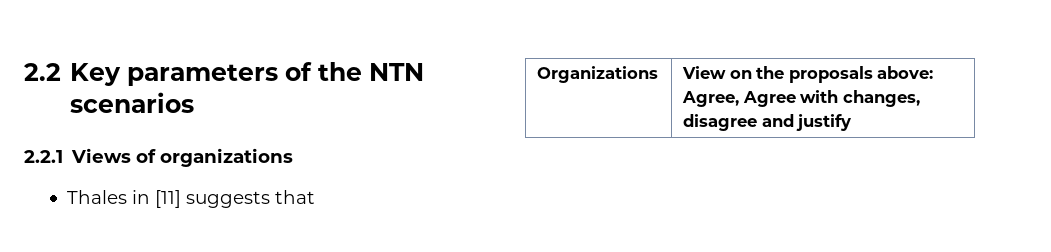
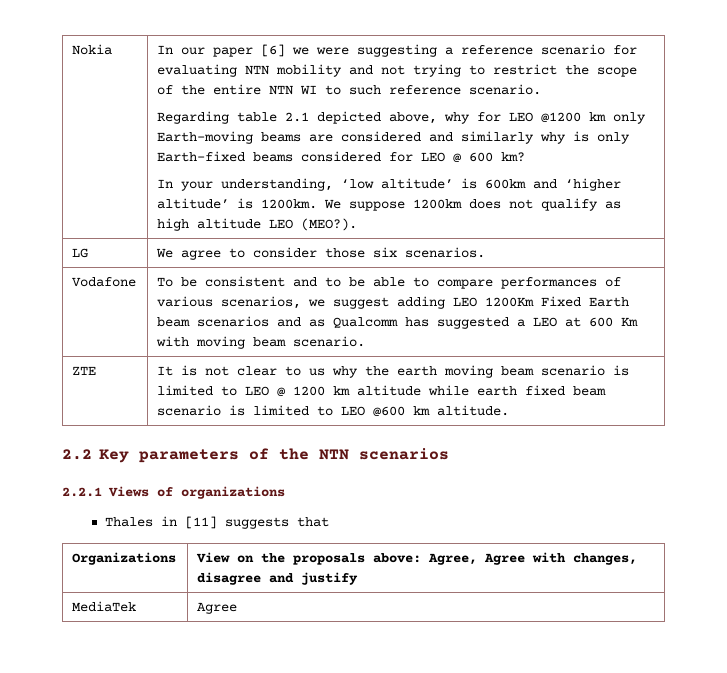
+ Nokia | In our paper [6] we were suggesting a reference scenario for evaluating NTN mobility and not trying to restrict the scope of the entire NTN WI to such reference scenario.
+ Regarding table 2.1 depicted above, why for LEO @1200 km only Earth-moving beams are considered and similarly why is only Earth-fixed beams considered for LEO @ 600 km?
+ In your understanding, ‘low altitude’ is 600km and ‘higher altitude’ is 1200km. We suppose 1200km does not qualify as high altitude LEO (MEO?).
+ LG | We agree to consider those six scenarios.
+ Vodafone | To be consistent and to be able to compare performances of various scenarios, we suggest adding LEO 1200Km Fixed Earth beam scenarios and as Qualcomm has suggested a LEO at 600 Km with moving beam scenario.
+ ZTE | It is not clear to us why the earth moving beam scenario is limited to LEO @ 1200 km altitude while earth fixed beam scenario is limited to LEO @600 km altitude.
+ MediaTek | Agree

